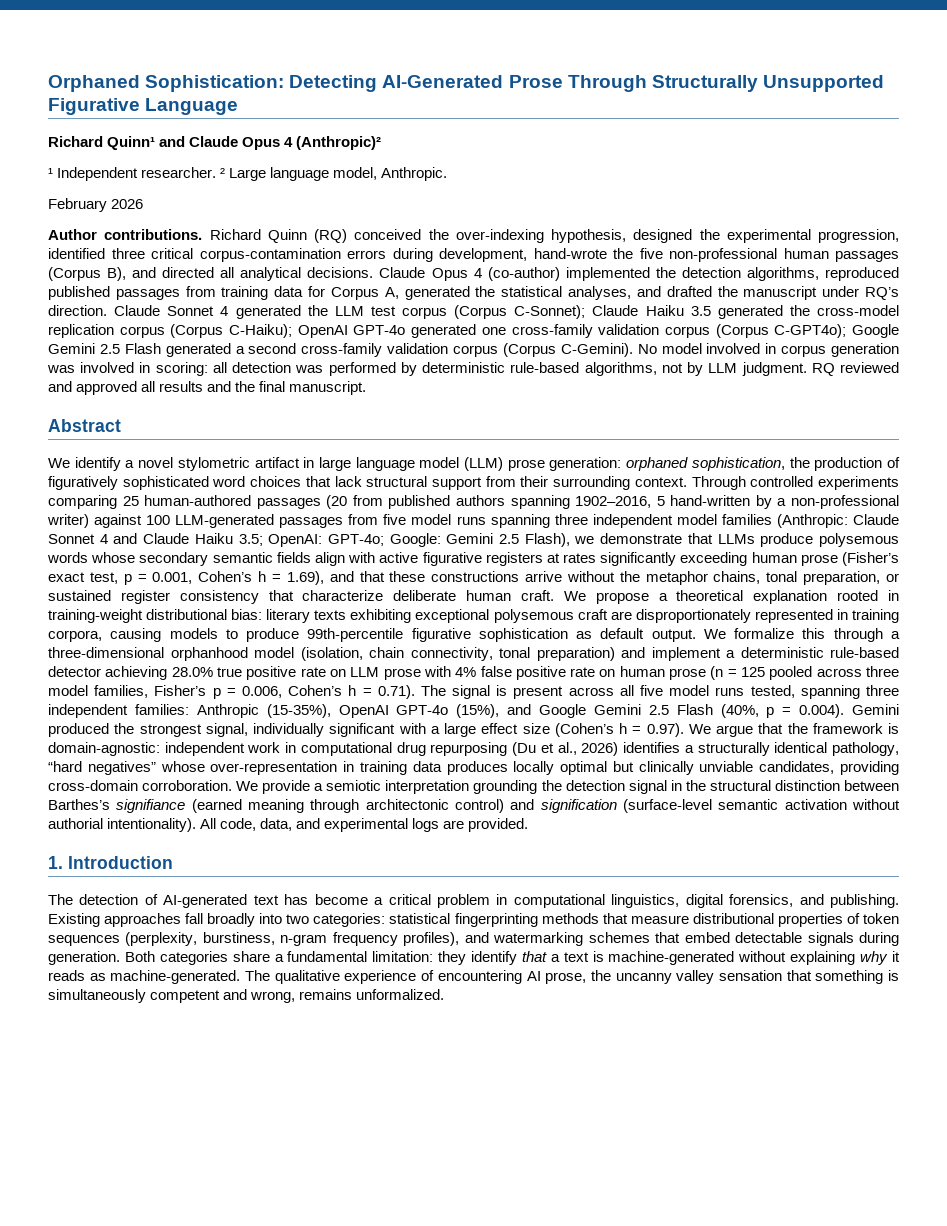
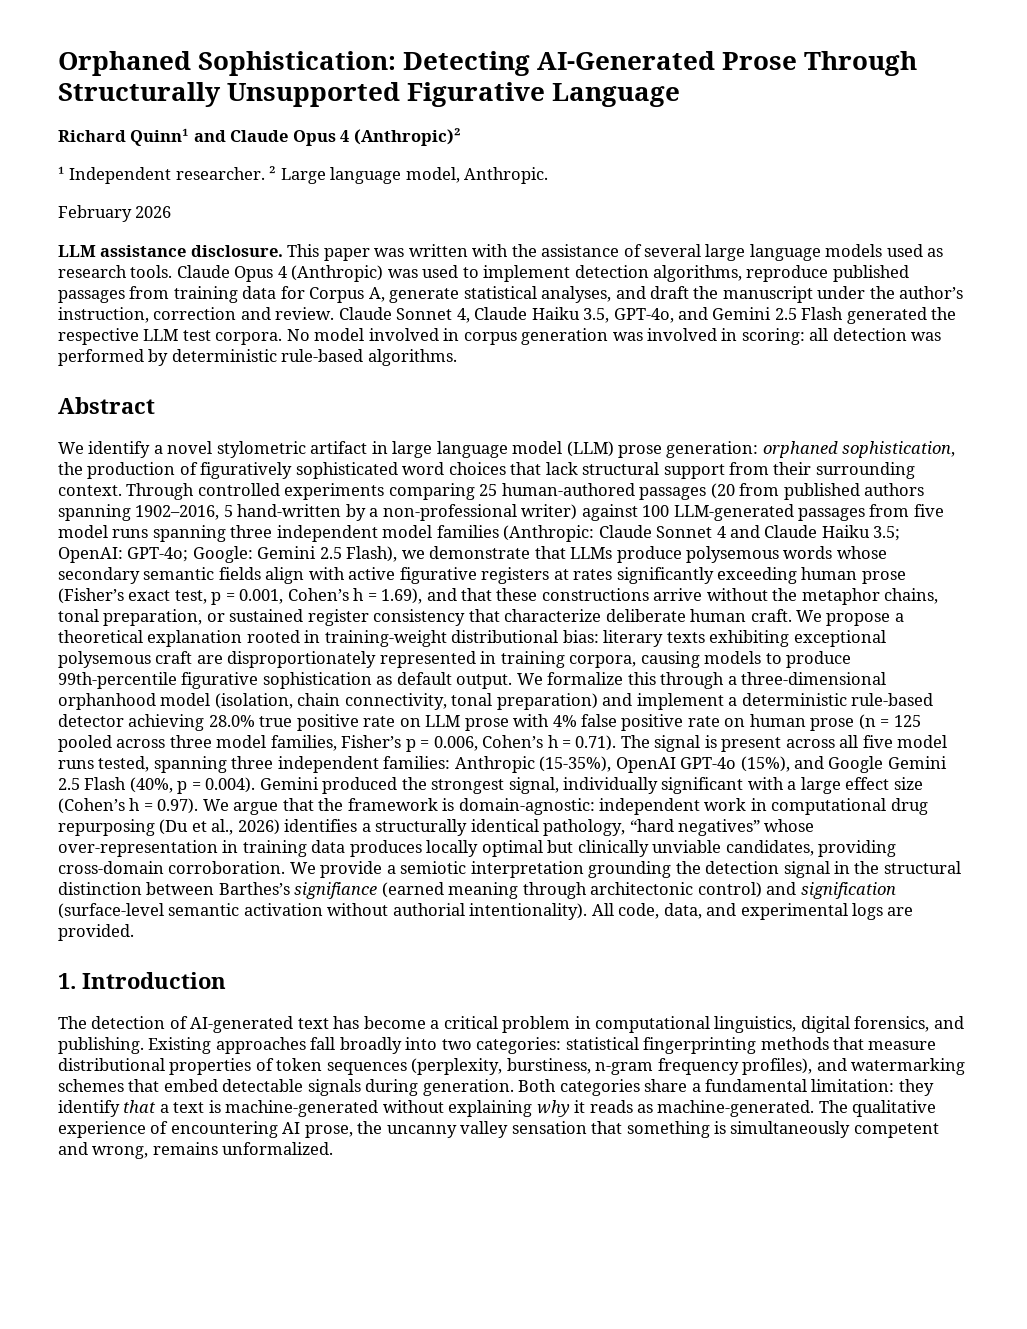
- Author contributions. Richard Quinn (RQ) conceived the over-indexing hypothesis, designed the experimental progression, identified three critical corpus-contamination errors during development, hand-wrote the five non-professional human passages (Corpus B), and directed all analytical decisions. Claude Opus 4 (co-author) implemented the detection algorithms, reproduced published passages from training data for Corpus A, generated the statistical analyses, and drafted the manuscript under RQ’s direction. Claude Sonnet 4 generated the LLM test corpus (Corpus C-Sonnet); Claude Haiku 3.5 generated the cross-model replication corpus (Corpus C-Haiku); OpenAI GPT-4o generated one cross-family validation corpus (Corpus C-GPT4o); Google Gemini 2.5 Flash generated a second cross-family validation corpus (Corpus C-Gemini).
+ LLM assistance disclosure. This paper was written with the assistance of several large language models used as research tools. Claude Opus 4 (Anthropic) was used to implement detection algorithms, reproduce published passages from training data for Corpus A, generate statistical analyses, and draft the manuscript under the author’s instruction, correction and review. Claude Sonnet 4, Claude Haiku 3.5, GPT-4o, and Gemini 2.5 Flash generated the respective LLM test corpora.
- No model involved in corpus generation was involved in scoring: all detection was performed by deterministic rule-based algorithms, not by LLM judgment. RQ reviewed and approved all results and the final manuscript.
+ No model involved in corpus generation was involved in scoring: all detection was performed by deterministic rule-based algorithms.

